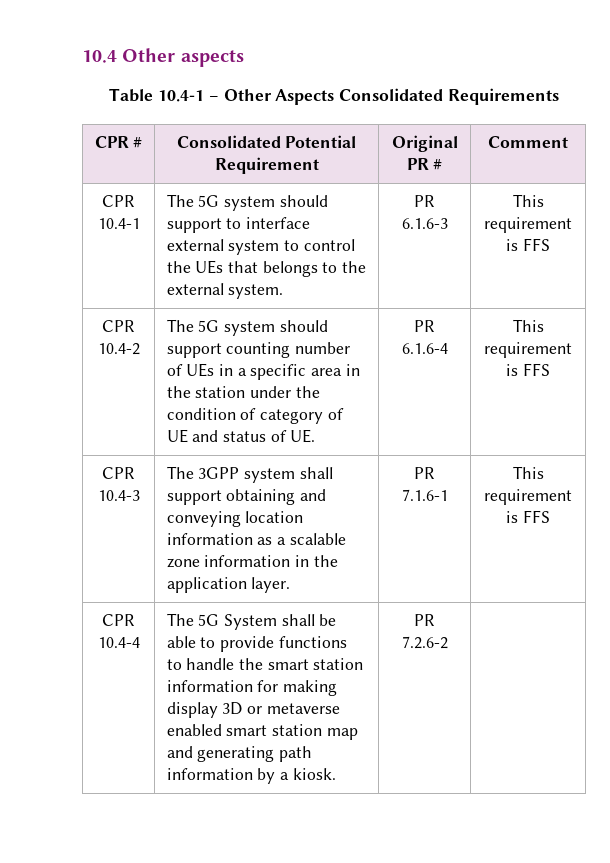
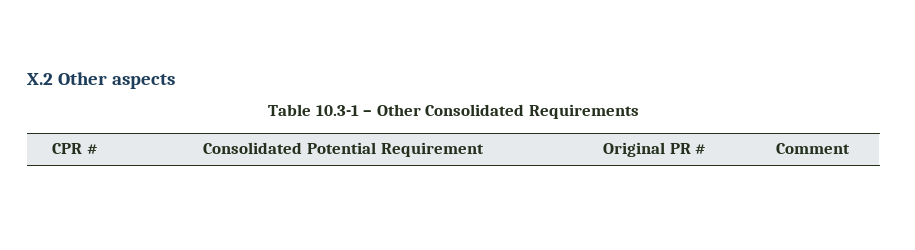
- 10.4 Other aspects
+ X.2 Other aspects
- Table 10.4-1 – Other Aspects Consolidated Requirements
+ Table 10.3-1 – Other Consolidated Requirements
- CPR 10.4-1 | The 5G system should support to interface external system to control the UEs that belongs to the external system. | PR 6.1.6-3 | This requirement is FFS
- CPR 10.4-2 | The 5G system should support counting number of UEs in a specific area in the station under the condition of category of UE and status of UE. | PR 6.1.6-4 | This requirement is FFS
- CPR 10.4-3 | The 3GPP system shall support obtaining and conveying location information as a scalable zone information in the application layer. | PR 7.1.6-1 | This requirement is FFS
- CPR 10.4-4 | The 5G System shall be able to provide functions to handle the smart station information for making display 3D or metaverse enabled smart station map and generating path information by a kiosk. | PR 7.2.6-2 |

